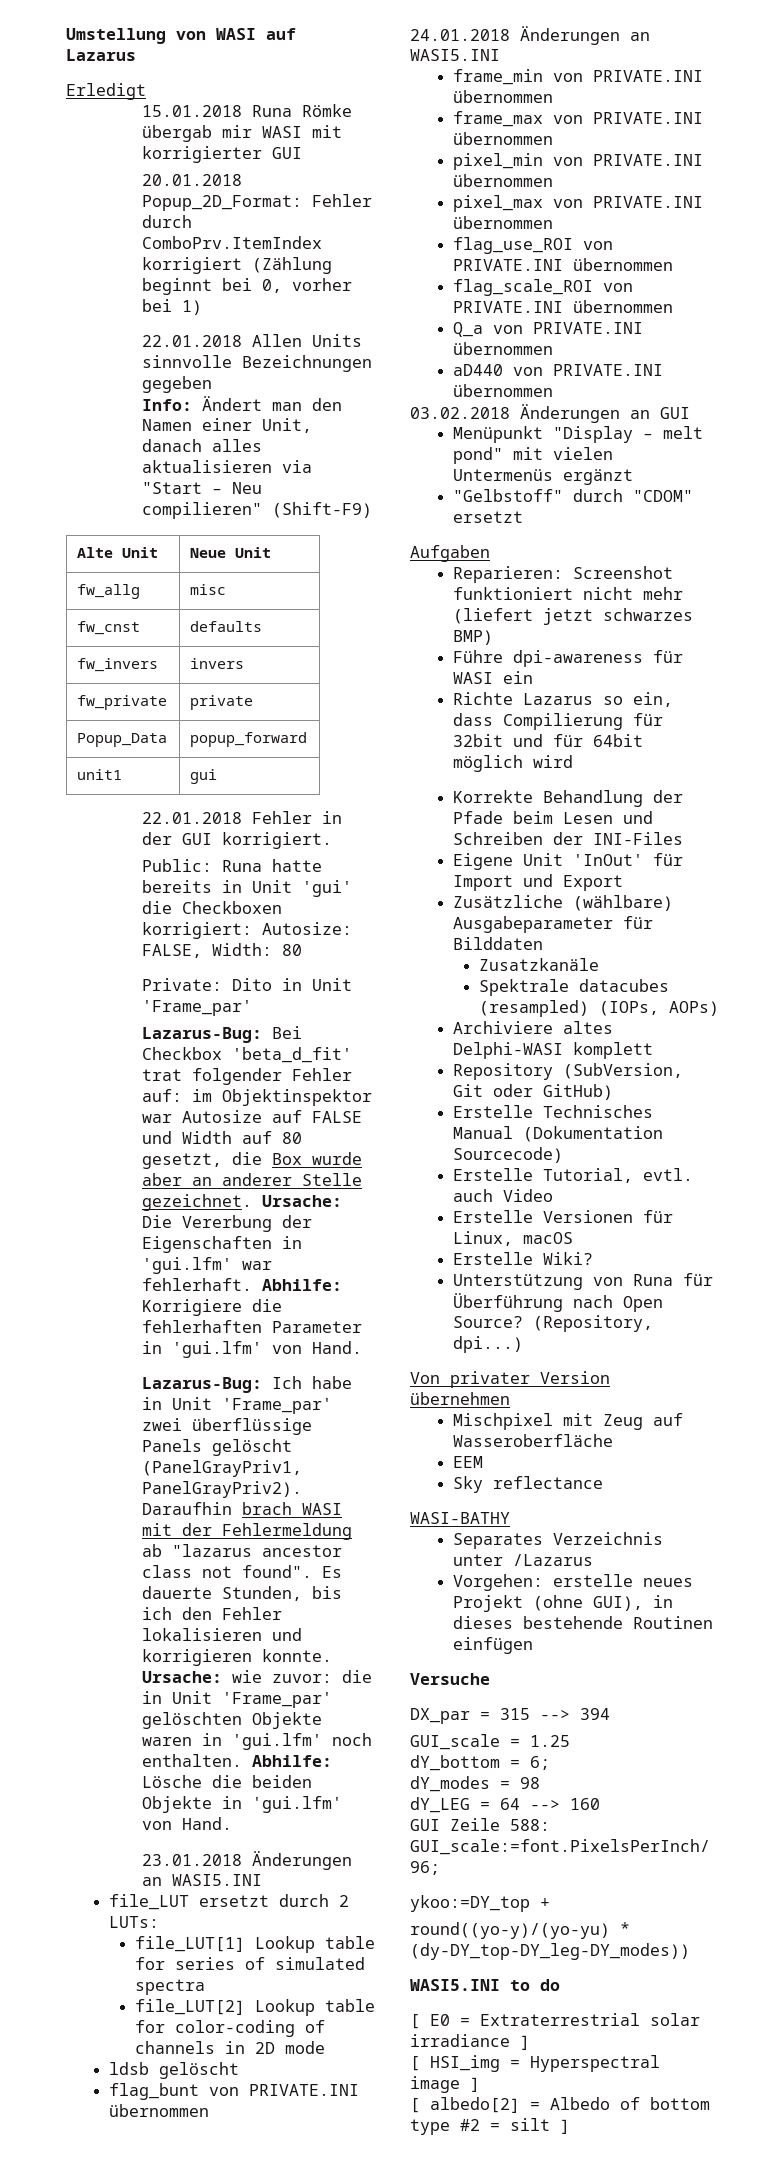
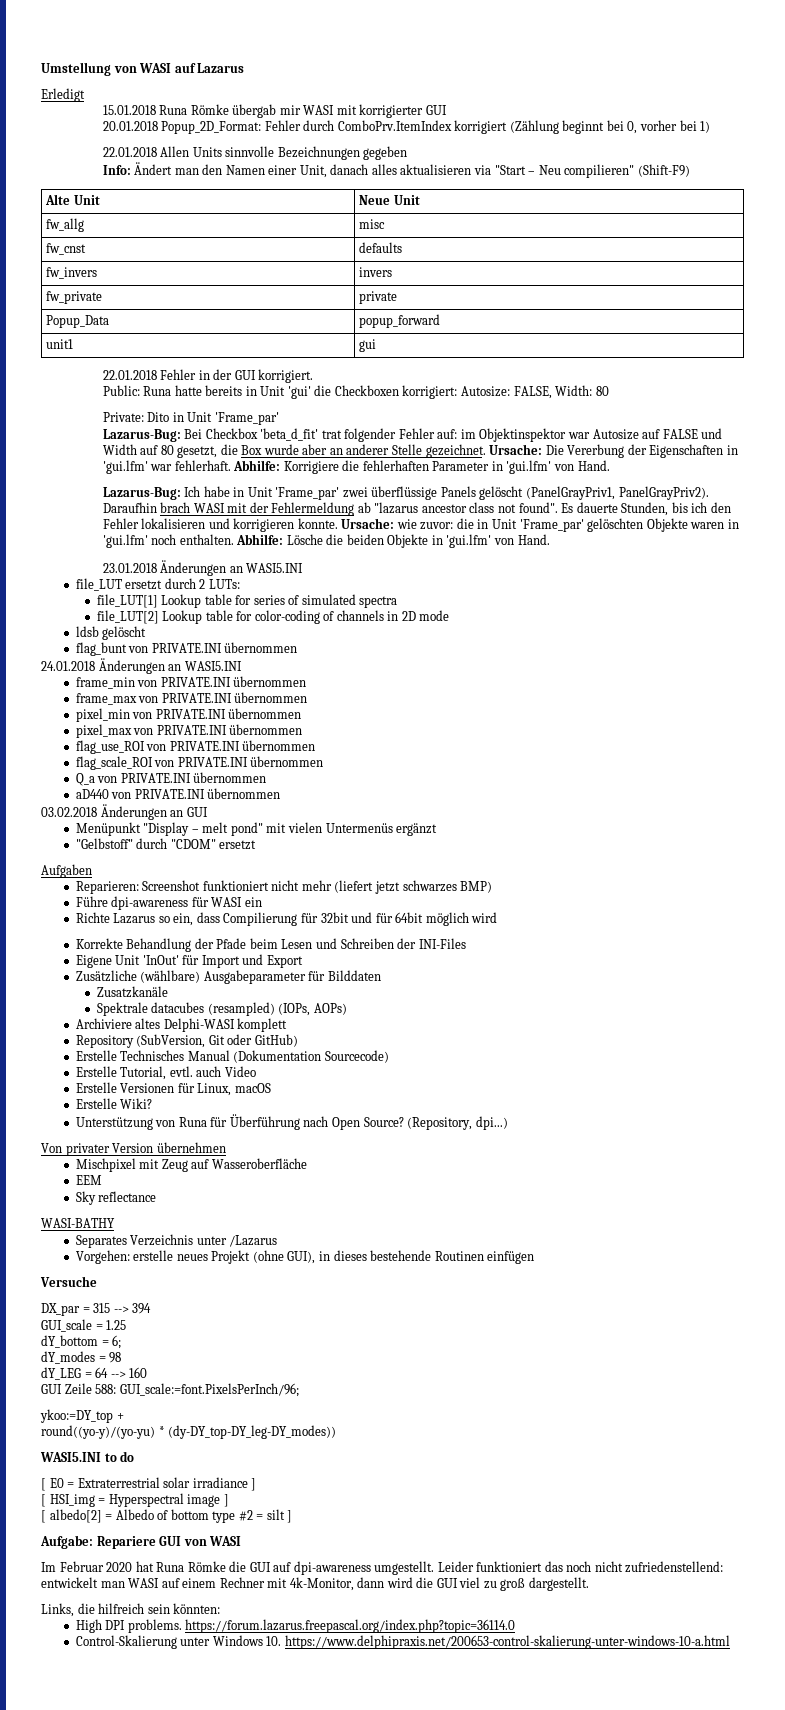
+ Aufgabe: Repariere GUI von WASI
+ Im Februar 2020 hat Runa Römke die GUI auf dpi-awareness umgestellt. Leider funktioniert das noch nicht zufriedenstellend: entwickelt man WASI auf einem Rechner mit 4k-Monitor, dann wird die GUI viel zu groß dargestellt.
+ Links, die hilfreich sein könnten:
+ High DPI problems. https://forum.lazarus.freepascal.org/index.php?topic=36114.0
+ Control-Skalierung unter Windows 10. https://www.delphipraxis.net/200653-control-skalierung-unter-windows-10-a.html

